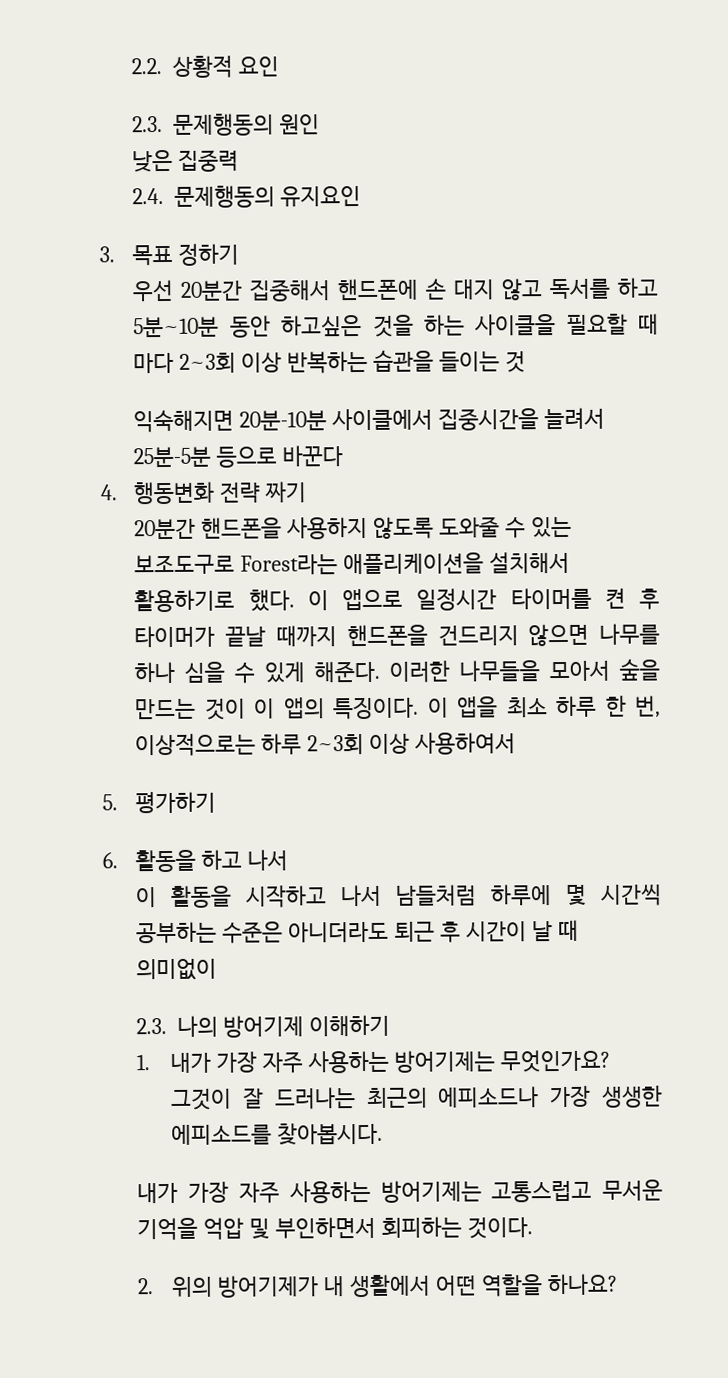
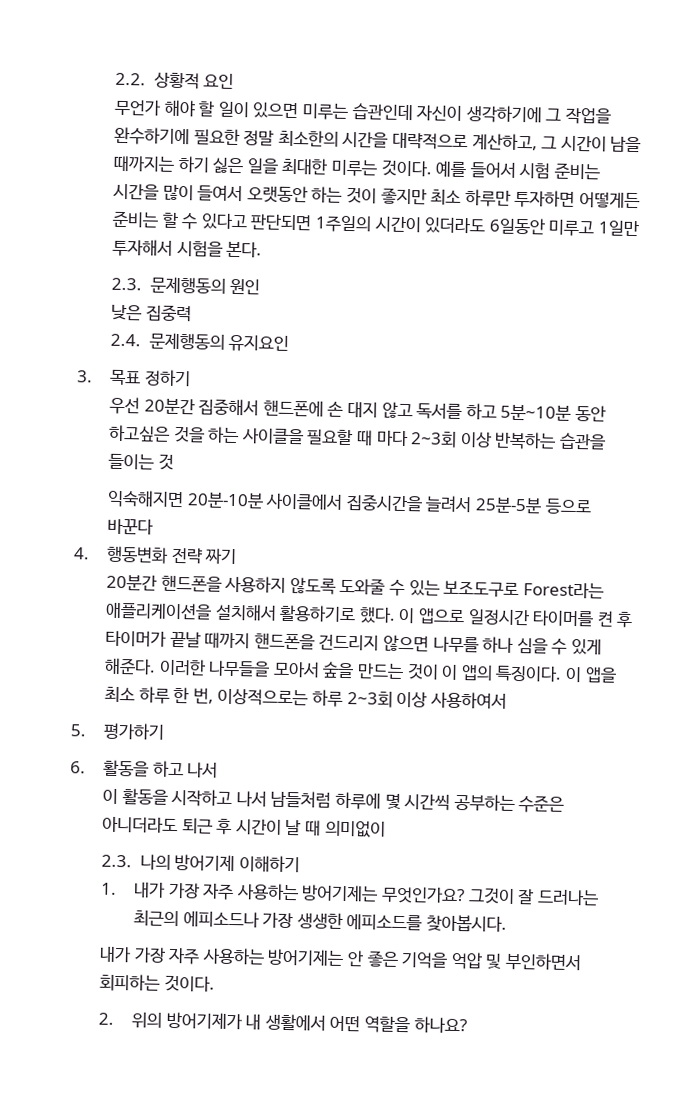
+ 무언가 해야 할 일이 있으면 미루는 습관인데 자신이 생각하기에 그 작업을 완수하기에 필요한 정말 최소한의 시간을 대략적으로 계산하고, 그 시간이 남을 때까지는 하기 싫은 일을 최대한 미루는 것이다. 예를 들어서 시험 준비는 시간을 많이 들여서 오랫동안 하는 것이 좋지만 최소 하루만 투자하면 어떻게든 준비는 할 수 있다고 판단되면 1주일의 시간이 있더라도 6일동안 미루고 1일만 투자해서 시험을 본다.
- 내가 가장 자주 사용하는 방어기제는 고통스럽고 무서운 기억을 억압 및 부인하면서 회피하는 것이다.
+ 내가 가장 자주 사용하는 방어기제는 안 좋은 기억을 억압 및 부인하면서 회피하는 것이다.

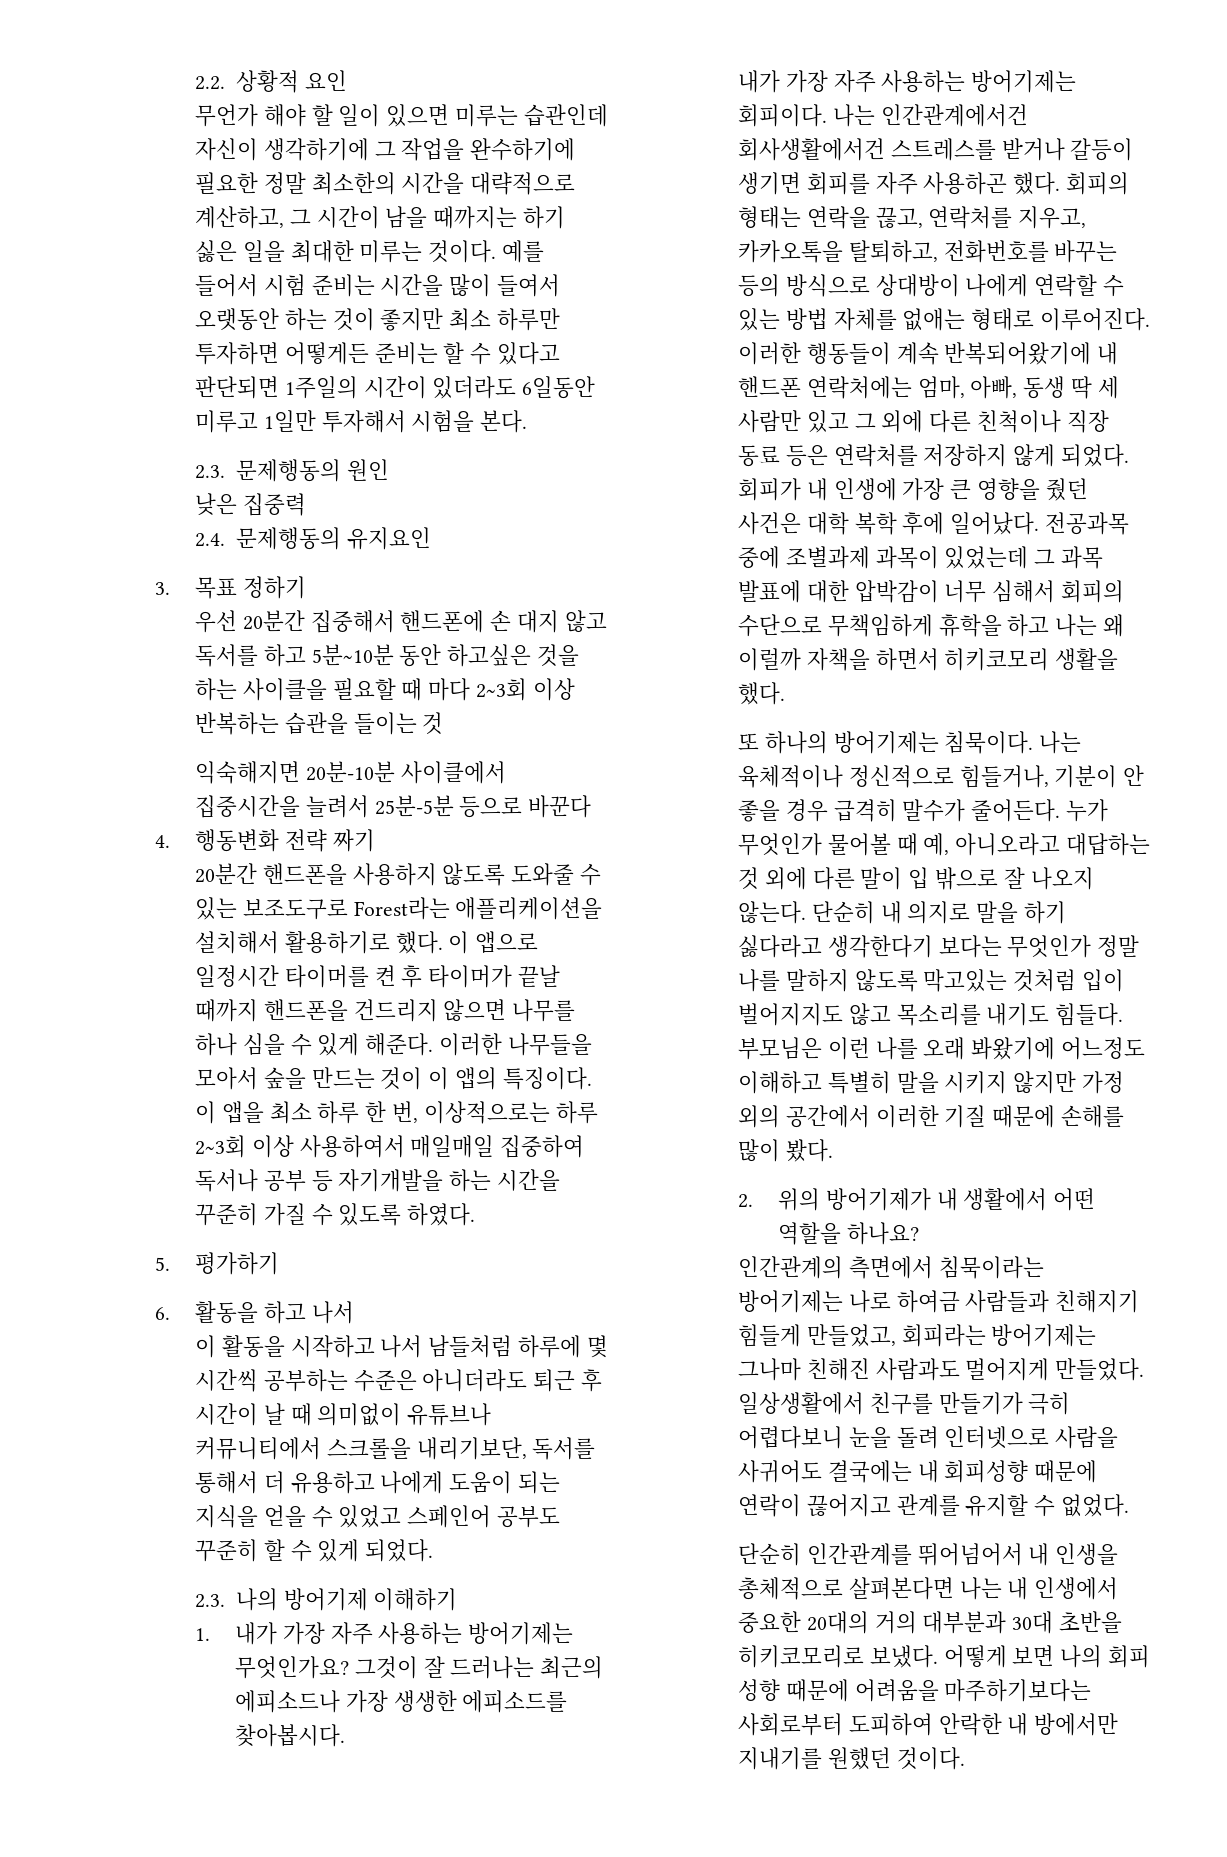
- 이 앱을 최소 하루 한 번, 이상적으로는 하루 2~3회 이상 사용하여서
+ 이 앱을 최소 하루 한 번, 이상적으로는 하루 2~3회 이상 사용하여서 매일매일 집중하여 독서나 공부 등 자기개발을 하는 시간을 꾸준히 가질 수 있도록 하였다.
- 이 활동을 시작하고 나서 남들처럼 하루에 몇 시간씩 공부하는 수준은 아니더라도 퇴근 후 시간이 날 때 의미없이
+ 이 활동을 시작하고 나서 남들처럼 하루에 몇 시간씩 공부하는 수준은 아니더라도 퇴근 후 시간이 날 때 의미없이 유튜브나 커뮤니티에서 스크롤을 내리기보단, 독서를 통해서 더 유용하고 나에게 도움이 되는 지식을 얻을 수 있었고 스페인어 공부도 꾸준히 할 수 있게 되었다.
- 내가 가장 자주 사용하는 방어기제는 안 좋은 기억을 억압 및 부인하면서 회피하는 것이다.
+ 내가 가장 자주 사용하는 방어기제는 회피이다. 나는 인간관계에서건 회사생활에서건 스트레스를 받거나 갈등이 생기면 회피를 자주 사용하곤 했다. 회피의 형태는 연락을 끊고, 연락처를 지우고, 카카오톡을 탈퇴하고, 전화번호를 바꾸는 등의 방식으로 상대방이 나에게 연락할 수 있는 방법 자체를 없애는 형태로 이루어진다. 이러한 행동들이 계속 반복되어왔기에 내 핸드폰 연락처에는 엄마, 아빠, 동생 딱 세 사람만 있고 그 외에 다른 친척이나 직장 동료 등은 연락처를 저장하지 않게 되었다. 회피가 내 인생에 가장 큰 영향을 줬던 사건은 대학 복학 후에 일어났다. 전공과목 중에 조별과제 과목이 있었는데 그 과목 발표에 대한 압박감이 너무 심해서 회피의 수단으로 무책임하게 휴학을 하고 나는 왜 이럴까 자책을 하면서 히키코모리 생활을 했다.
+ 또 하나의 방어기제는 침묵이다. 나는 육체적이나 정신적으로 힘들거나, 기분이 안 좋을 경우 급격히 말수가 줄어든다. 누가 무엇인가 물어볼 때 예, 아니오라고 대답하는 것 외에 다른 말이 입 밖으로 잘 나오지 않는다. 단순히 내 의지로 말을 하기 싫다라고 생각한다기 보다는 무엇인가 정말 나를 말하지 않도록 막고있는 것처럼 입이 벌어지지도 않고 목소리를 내기도 힘들다. 부모님은 이런 나를 오래 봐왔기에 어느정도 이해하고 특별히 말을 시키지 않지만 가정 외의 공간에서 이러한 기질 때문에 손해를 많이 봤다.
+ 인간관계의 측면에서 침묵이라는 방어기제는 나로 하여금 사람들과 친해지기 힘들게 만들었고, 회피라는 방어기제는 그나마 친해진 사람과도 멀어지게 만들었다. 일상생활에서 친구를 만들기가 극히 어렵다보니 눈을 돌려 인터넷으로 사람을 사귀어도 결국에는 내 회피성향 때문에 연락이 끊어지고 관계를 유지할 수 없었다.
+ 단순히 인간관계를 뛰어넘어서 내 인생을 총체적으로 살펴본다면 나는 내 인생에서 중요한 20대의 거의 대부분과 30대 초반을 히키코모리로 보냈다. 어떻게 보면 나의 회피 성향 때문에 어려움을 마주하기보다는 사회로부터 도피하여 안락한 내 방에서만 지내기를 원했던 것이다.

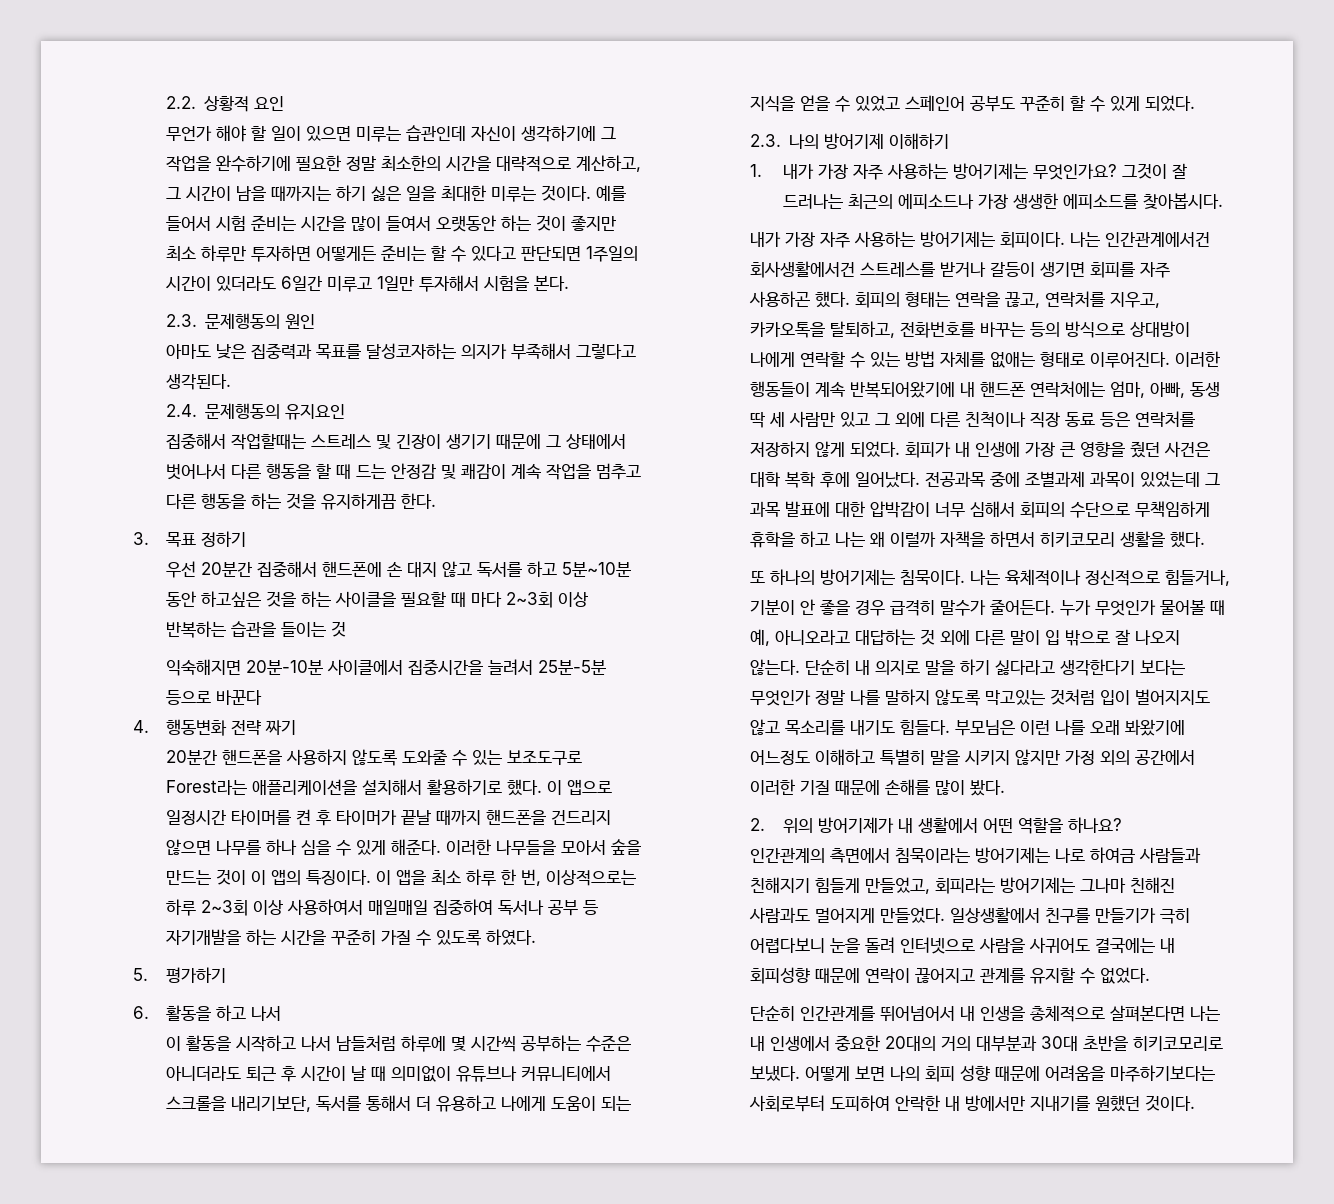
- 예를 들어서 시험 준비는 시간을 많이 들여서 오랫동안 하는 것이 좋지만 최소 하루만 투자하면 어떻게든 준비는 할 수 있다고 판단되면 1주일의 시간이 있더라도 6일동안 미루고 1일만 투자해서 시험을 본다.
+ 예를 들어서 시험 준비는 시간을 많이 들여서 오랫동안 하는 것이 좋지만 최소 하루만 투자하면 어떻게든 준비는 할 수 있다고 판단되면 1주일의 시간이 있더라도 6일간 미루고 1일만 투자해서 시험을 본다.
- 낮은 집중력
+ 아마도 낮은 집중력과 목표를 달성코자하는 의지가 부족해서 그렇다고 생각된다.
  2.4. 문제행동의 유지요인
+ 집중해서 작업할때는 스트레스 및 긴장이 생기기 때문에 그 상태에서 벗어나서 다른 행동을 할 때 드는 안정감 및 쾌감이 계속 작업을 멈추고 다른 행동을 하는 것을 유지하게끔 한다.

